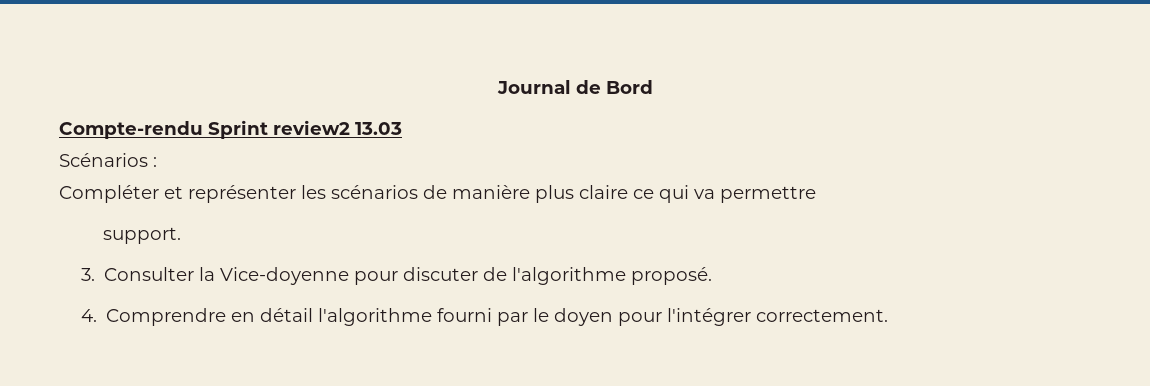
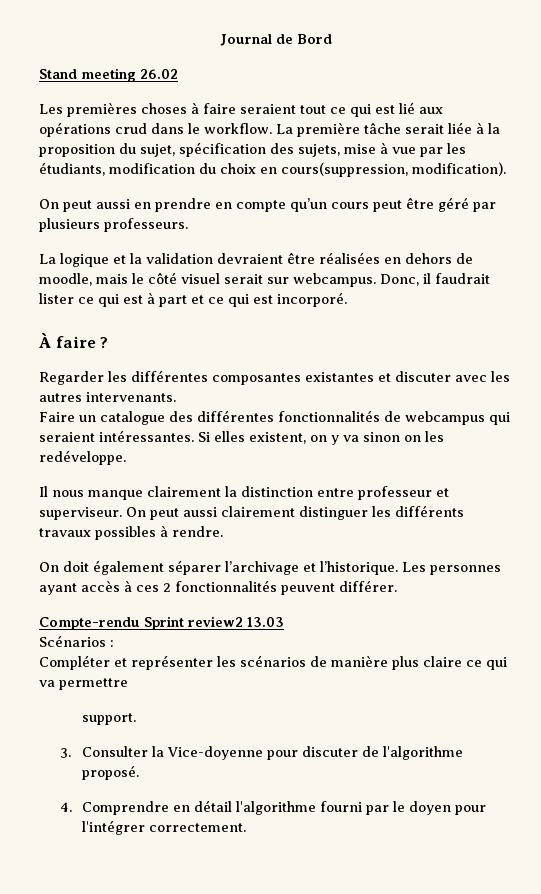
+ Stand meeting 26.02
+ Les premières choses à faire seraient tout ce qui est lié aux opérations crud dans le workflow. La première tâche serait liée à la proposition du sujet, spécification des sujets, mise à vue par les étudiants, modification du choix en cours(suppression, modification).
+ On peut aussi en prendre en compte qu’un cours peut être géré par plusieurs professeurs.
+ La logique et la validation devraient être réalisées en dehors de moodle, mais le côté visuel serait sur webcampus. Donc, il faudrait lister ce qui est à part et ce qui est incorporé.
+ À faire ?
+ Regarder les différentes composantes existantes et discuter avec les autres intervenants.
+ Faire un catalogue des différentes fonctionnalités de webcampus qui seraient intéressantes. Si elles existent, on y va sinon on les redéveloppe.
+ Il nous manque clairement la distinction entre professeur et superviseur. On peut aussi clairement distinguer les différents travaux possibles à rendre.
+ On doit également séparer l’archivage et l’historique. Les personnes ayant accès à ces 2 fonctionnalités peuvent différer.

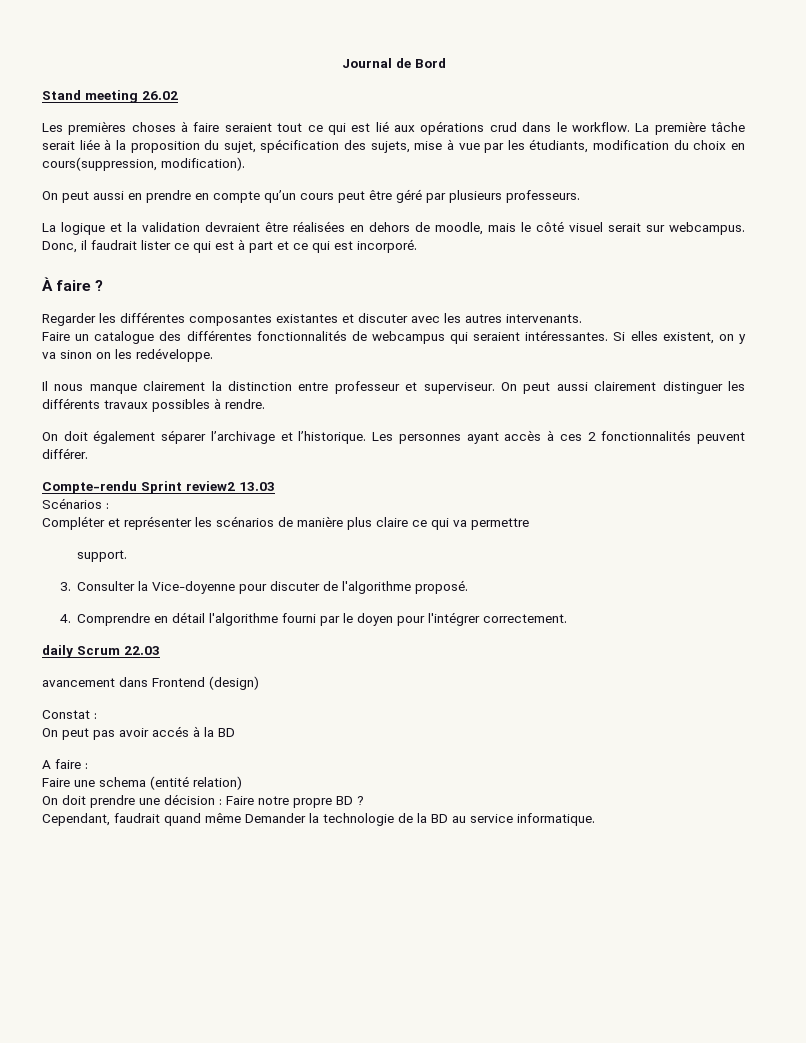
+ daily Scrum 22.03
+ avancement dans Frontend (design)
+ Constat :
+ On peut pas avoir accés à la BD
+ A faire :
+ Faire une schema (entité relation)
+ On doit prendre une décision : Faire notre propre BD ?
+ Cependant, faudrait quand même Demander la technologie de la BD au service informatique.

